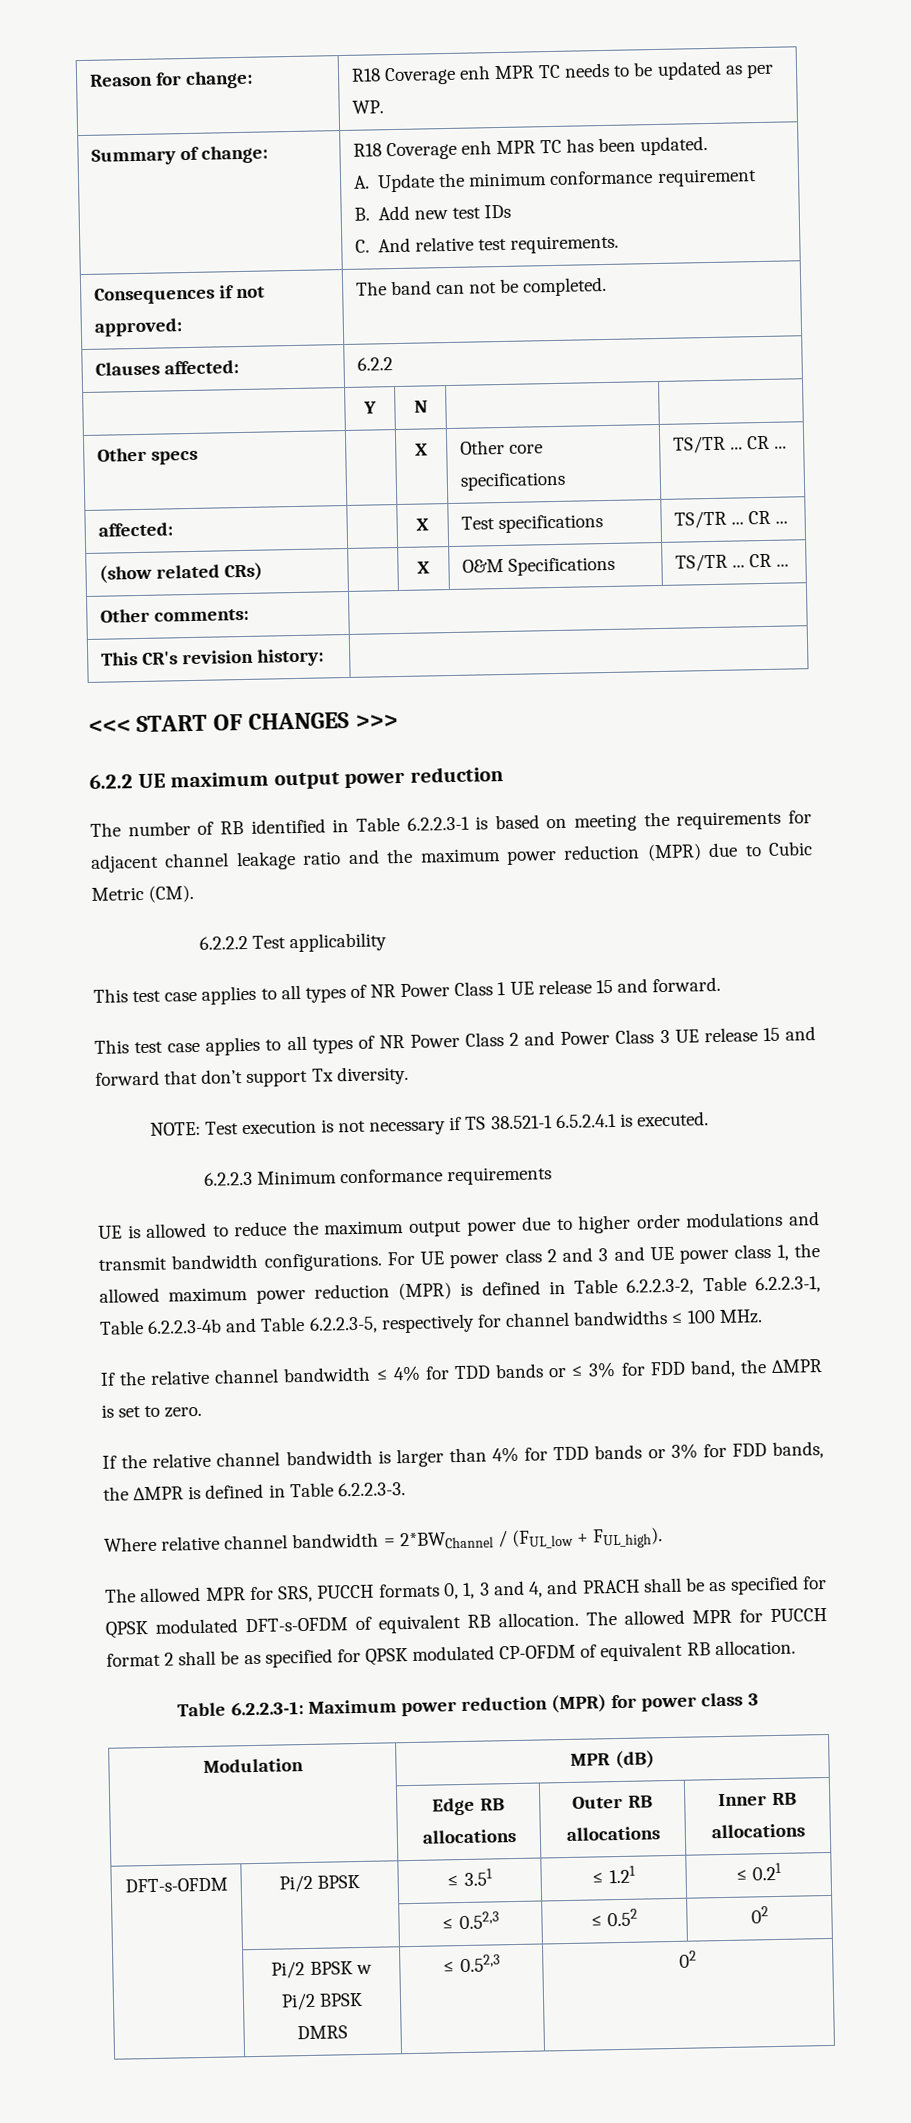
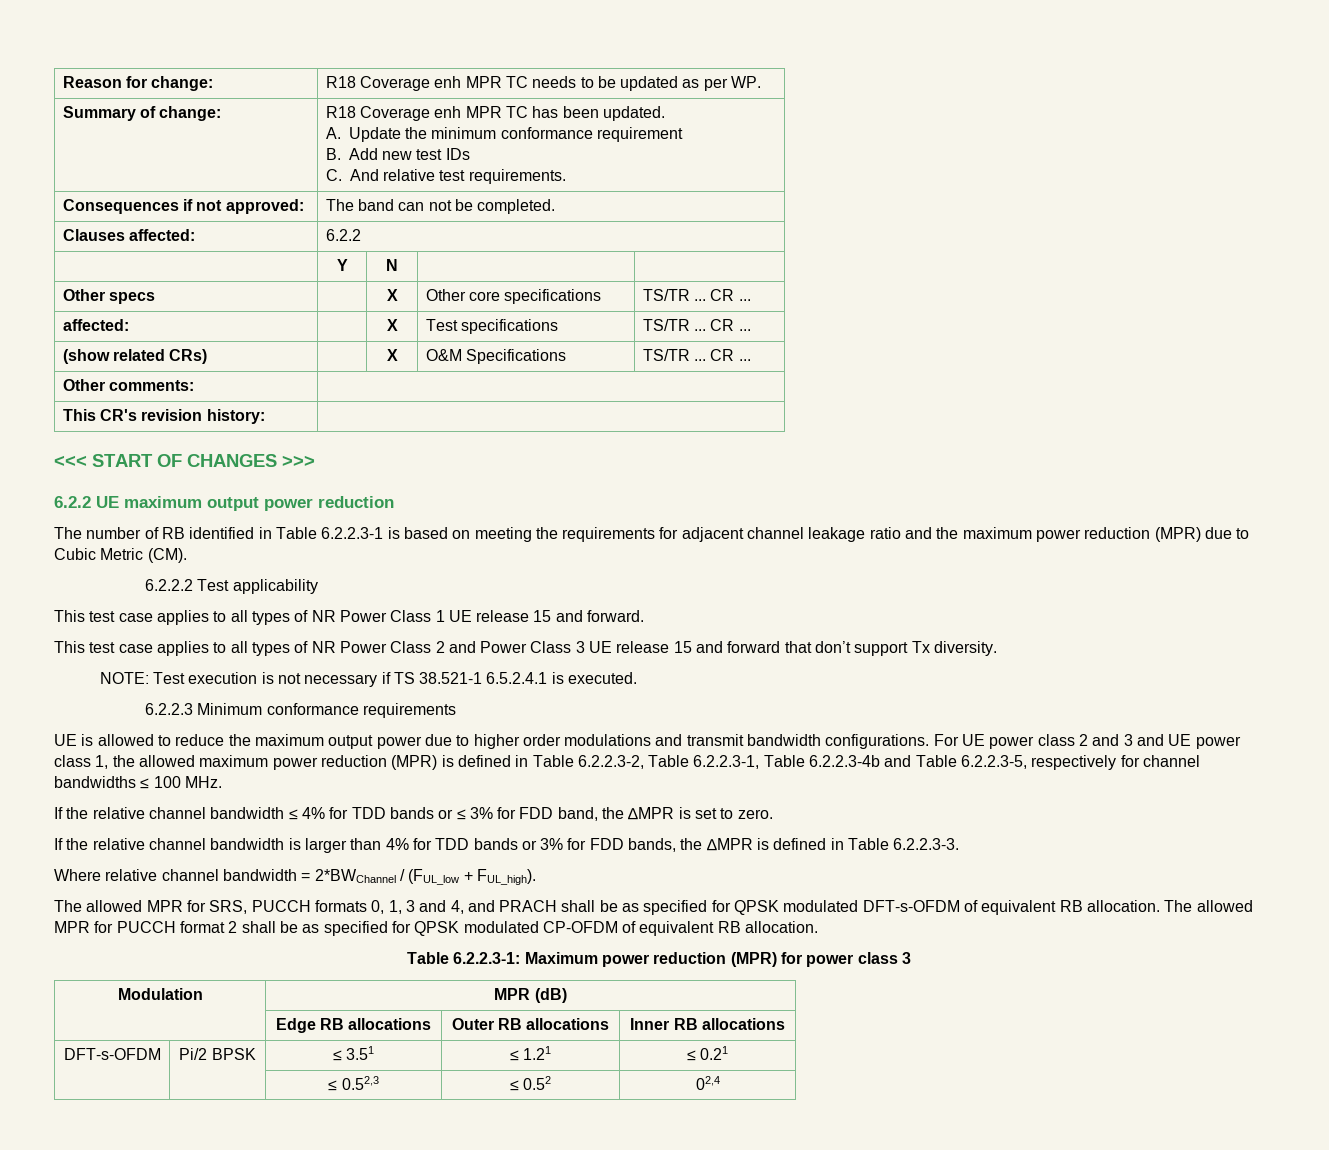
- | | ≤ 0.52,3 | ≤ 0.52 | 02
- | Pi/2 BPSK w Pi/2 BPSK DMRS | ≤ 0.52,3 | 02
+ | | ≤ 0.52,3 | ≤ 0.52 | 02,4

